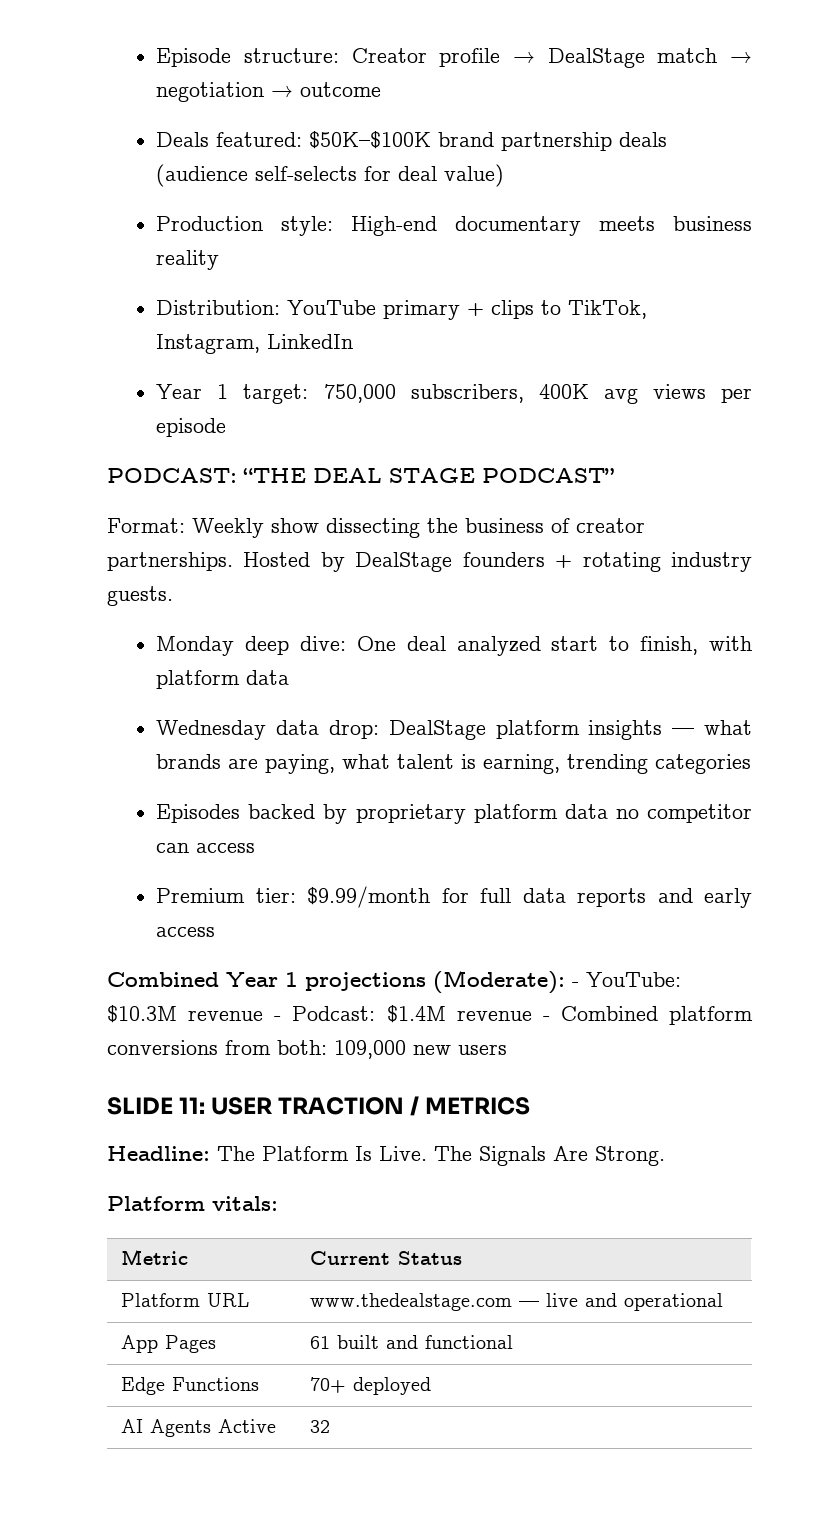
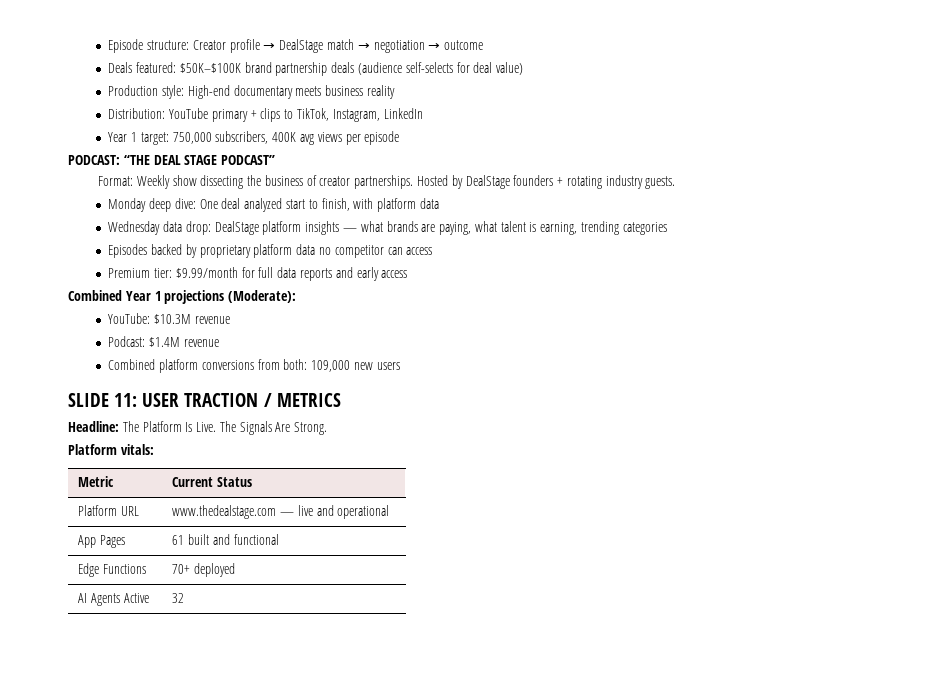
- Combined Year 1 projections (Moderate): - YouTube: $10.3M revenue - Podcast: $1.4M revenue - Combined platform conversions from both: 109,000 new users
+ Combined Year 1 projections (Moderate):
+ YouTube: $10.3M revenue
+ Podcast: $1.4M revenue
+ Combined platform conversions from both: 109,000 new users

